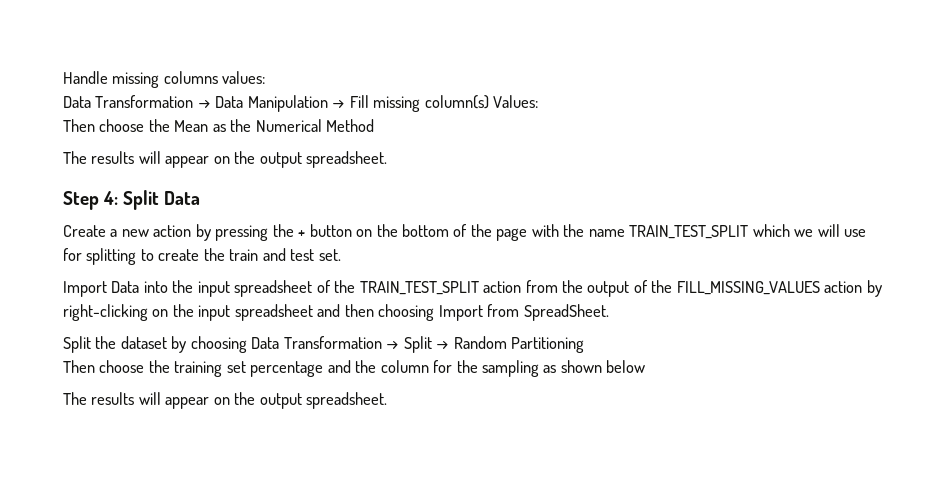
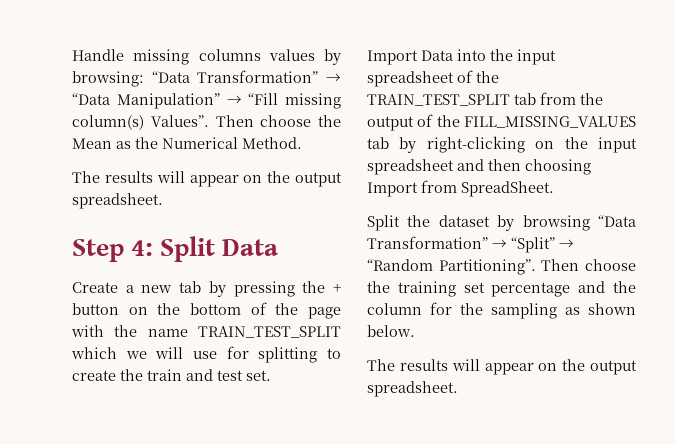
- Handle missing columns values:
- Data Transformation → Data Manipulation → Fill missing column(s) Values:
- Then choose the Mean as the Numerical Method
+ Handle missing columns values by browsing: “Data Transformation” → “Data Manipulation” → “Fill missing column(s) Values”. Then choose the Mean as the Numerical Method.
- Create a new action by pressing the + button on the bottom of the page with the name TRAIN_TEST_SPLIT which we will use for splitting to create the train and test set.
+ Create a new tab by pressing the + button on the bottom of the page with the name TRAIN_TEST_SPLIT which we will use for splitting to create the train and test set.
- Import Data into the input spreadsheet of the TRAIN_TEST_SPLIT action from the output of the FILL_MISSING_VALUES action by right-clicking on the input spreadsheet and then choosing Import from SpreadSheet.
+ Import Data into the input spreadsheet of the TRAIN_TEST_SPLIT tab from the output of the FILL_MISSING_VALUES tab by right-clicking on the input spreadsheet and then choosing Import from SpreadSheet.
- Split the dataset by choosing Data Transformation → Split → Random Partitioning
- Then choose the training set percentage and the column for the sampling as shown below
+ Split the dataset by browsing “Data Transformation” → “Split” → “Random Partitioning”. Then choose the training set percentage and the column for the sampling as shown below.

